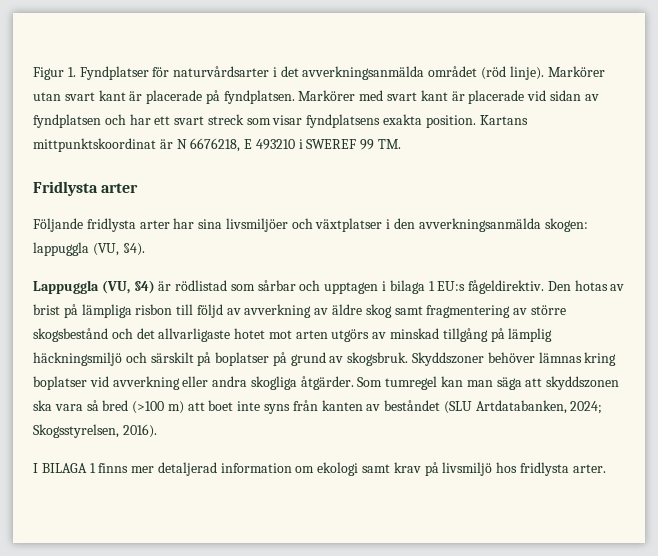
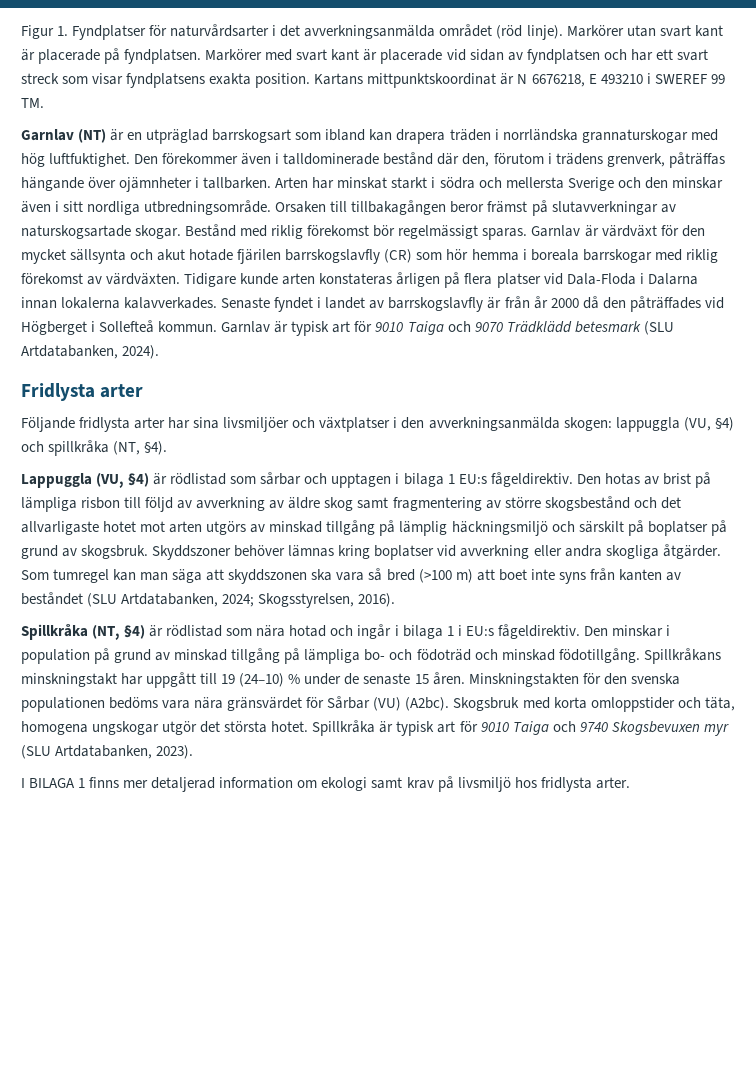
+ Garnlav (NT) är en utpräglad barrskogsart som ibland kan drapera träden i norrländska grannaturskogar med hög luftfuktighet. Den förekommer även i talldominerade bestånd där den, förutom i trädens grenverk, påträffas hängande över ojämnheter i tallbarken. Arten har minskat starkt i södra och mellersta Sverige och den minskar även i sitt nordliga utbredningsområde. Orsaken till tillbakagången beror främst på slutavverkningar av naturskogsartade skogar. Bestånd med riklig förekomst bör regelmässigt sparas. Garnlav är värdväxt för den mycket sällsynta och akut hotade fjärilen barrskogslavfly (CR) som hör hemma i boreala barrskogar med riklig förekomst av värdväxten. Tidigare kunde arten konstateras årligen på flera platser vid Dala-Floda i Dalarna innan lokalerna kalavverkades. Senaste fyndet i landet av barrskogslavfly är från år 2000 då den påträffades vid Högberget i Sollefteå kommun. Garnlav är typisk art för 9010 Taiga och 9070 Trädklädd betesmark (SLU Artdatabanken, 2024).
- Följande fridlysta arter har sina livsmiljöer och växtplatser i den avverkningsanmälda skogen: lappuggla (VU, §4).
+ Följande fridlysta arter har sina livsmiljöer och växtplatser i den avverkningsanmälda skogen: lappuggla (VU, §4) och spillkråka (NT, §4).
+ Spillkråka (NT, §4) är rödlistad som nära hotad och ingår i bilaga 1 i EU:s fågeldirektiv. Den minskar i population på grund av minskad tillgång på lämpliga bo- och födoträd och minskad födotillgång. Spillkråkans minskningstakt har uppgått till 19 (24–10) % under de senaste 15 åren. Minskningstakten för den svenska populationen bedöms vara nära gränsvärdet för Sårbar (VU) (A2bc). Skogsbruk med korta omloppstider och täta, homogena ungskogar utgör det största hotet. Spillkråka är typisk art för 9010 Taiga och 9740 Skogsbevuxen myr (SLU Artdatabanken, 2023).

